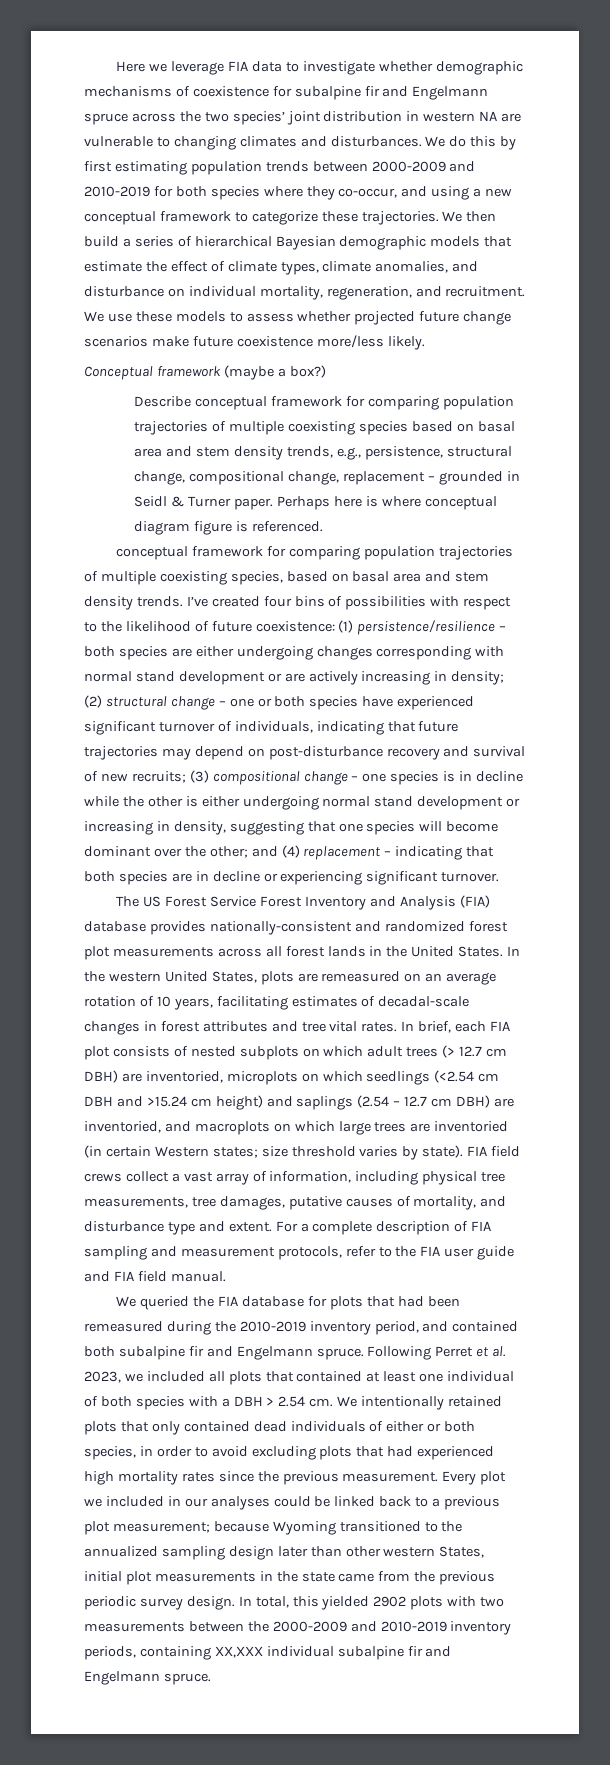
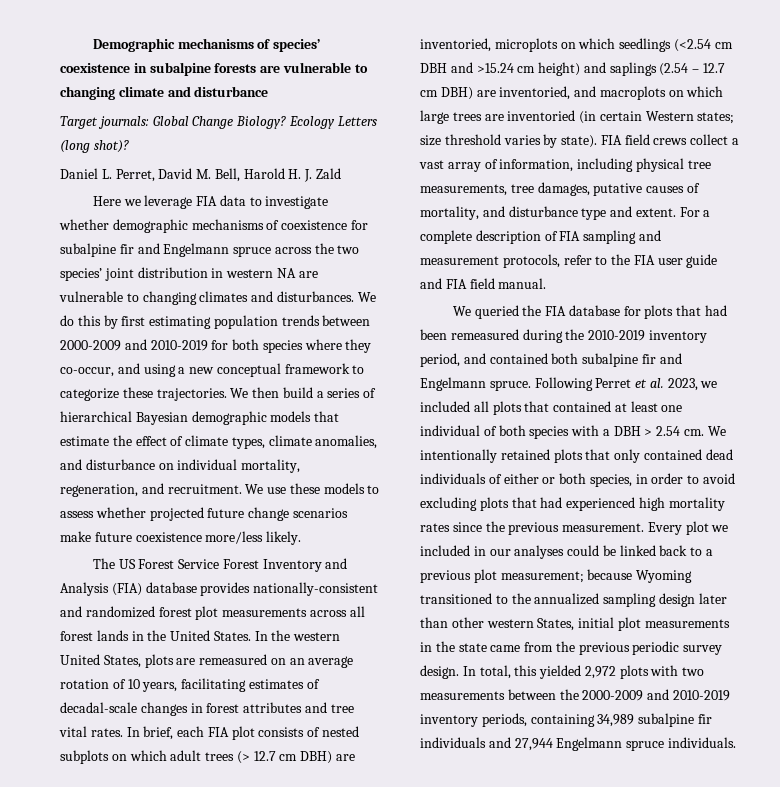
+ Demographic mechanisms of species’ coexistence in subalpine forests are vulnerable to changing climate and disturbance
+ Target journals: Global Change Biology? Ecology Letters (long shot)?
+ Daniel L. Perret, David M. Bell, Harold H. J. Zald
- Conceptual framework (maybe a box?)
- Describe conceptual framework for comparing population trajectories of multiple coexisting species based on basal area and stem density trends, e.g., persistence, structural change, compositional change, replacement – grounded in Seidl & Turner paper. Perhaps here is where conceptual diagram figure is referenced.
- conceptual framework for comparing population trajectories of multiple coexisting species, based on basal area and stem density trends. I’ve created four bins of possibilities with respect to the likelihood of future coexistence: (1) persistence/resilience – both species are either undergoing changes corresponding with normal stand development or are actively increasing in density; (2) structural change – one or both species have experienced significant turnover of individuals, indicating that future trajectories may depend on post-disturbance recovery and survival of new recruits; (3) compositional change – one species is in decline while the other is either undergoing normal stand development or increasing in density, suggesting that one species will become dominant over the other; and (4) replacement – indicating that both species are in decline or experiencing significant turnover.
- In total, this yielded 2902 plots with two measurements between the 2000-2009 and 2010-2019 inventory periods, containing XX,XXX individual subalpine fir and Engelmann spruce.
+ In total, this yielded 2,972 plots with two measurements between the 2000-2009 and 2010-2019 inventory periods, containing 34,989 subalpine fir individuals and 27,944 Engelmann spruce individuals.

